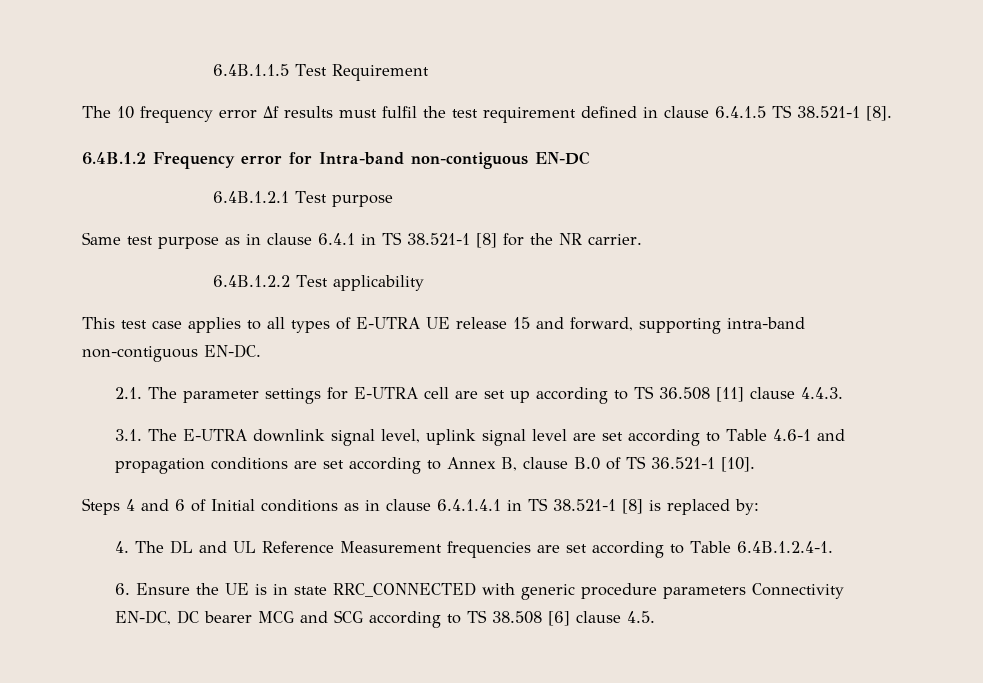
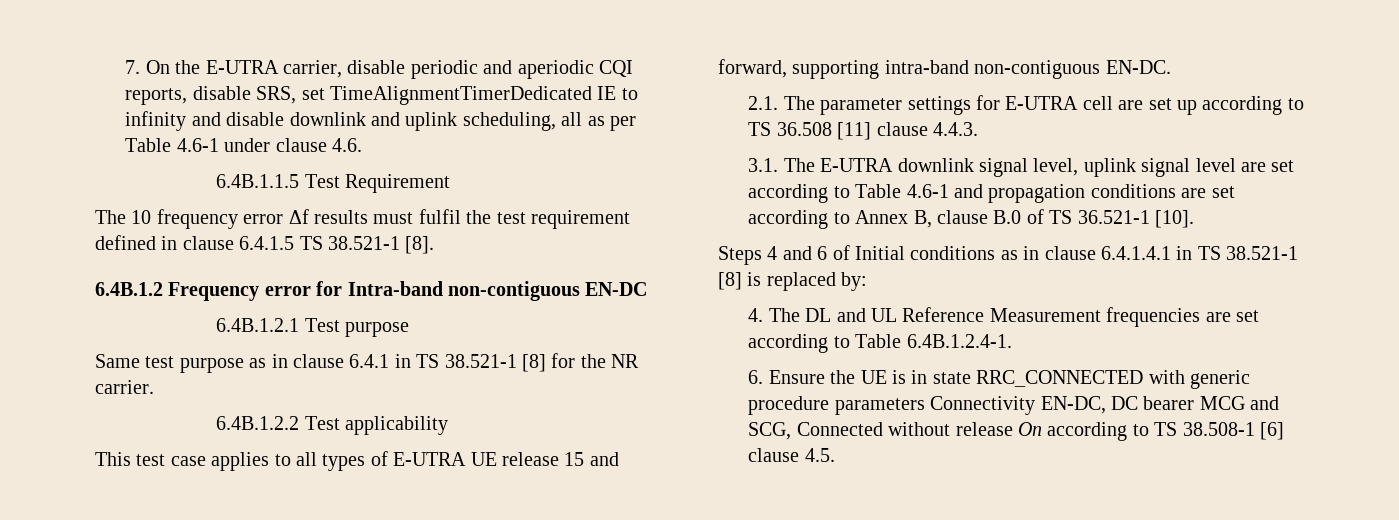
+ 7. On the E-UTRA carrier, disable periodic and aperiodic CQI reports, disable SRS, set TimeAlignmentTimerDedicated IE to infinity and disable downlink and uplink scheduling, all as per Table 4.6-1 under clause 4.6.
- 6. Ensure the UE is in state RRC_CONNECTED with generic procedure parameters Connectivity EN-DC, DC bearer MCG and SCG according to TS 38.508 [6] clause 4.5.
+ 6. Ensure the UE is in state RRC_CONNECTED with generic procedure parameters Connectivity EN-DC, DC bearer MCG and SCG, Connected without release On according to TS 38.508-1 [6] clause 4.5.

